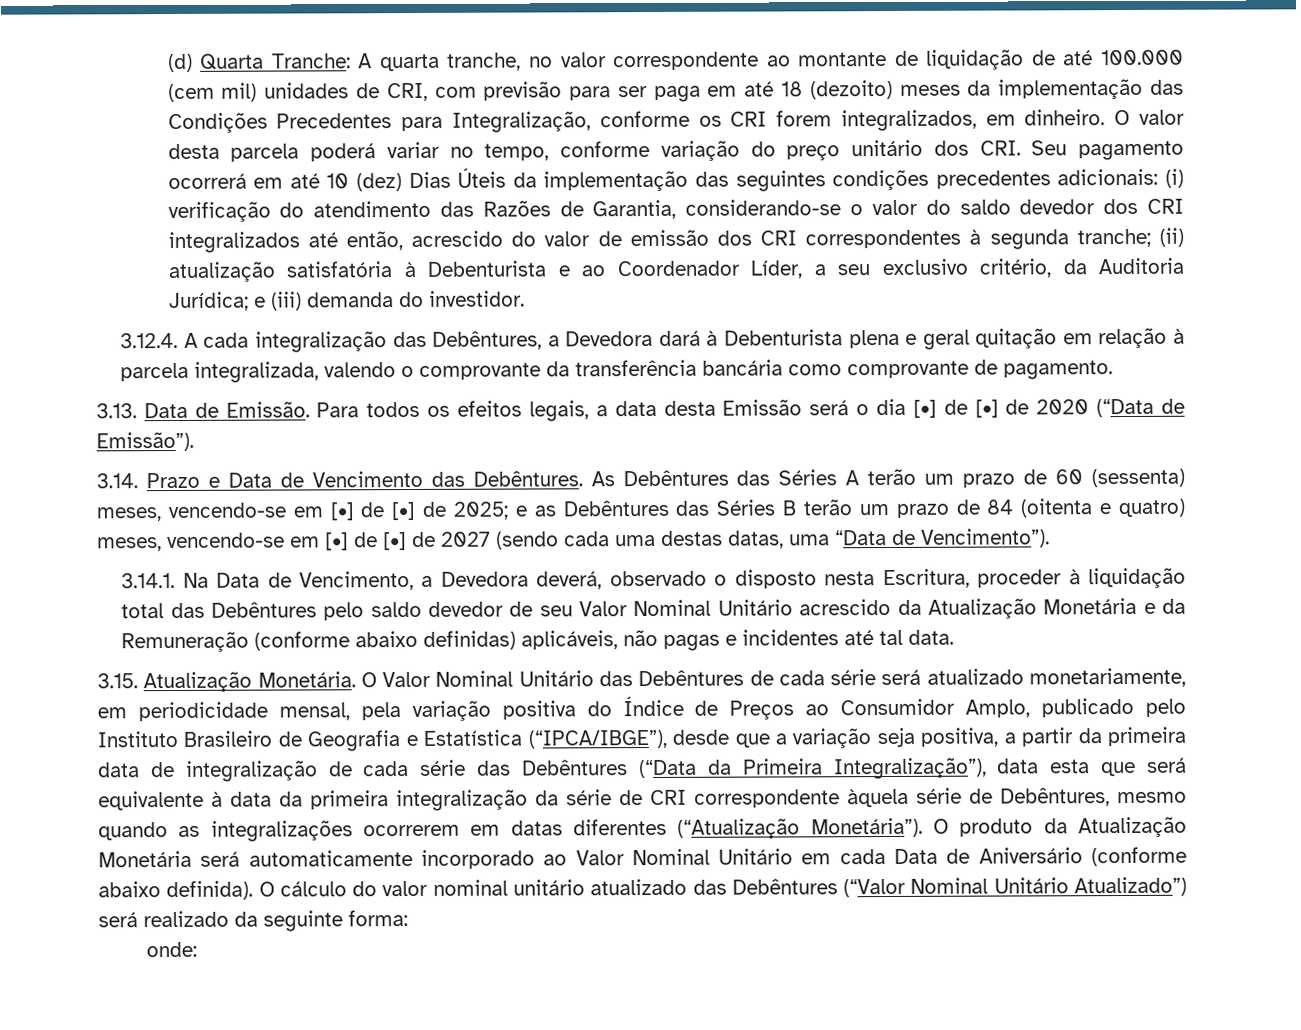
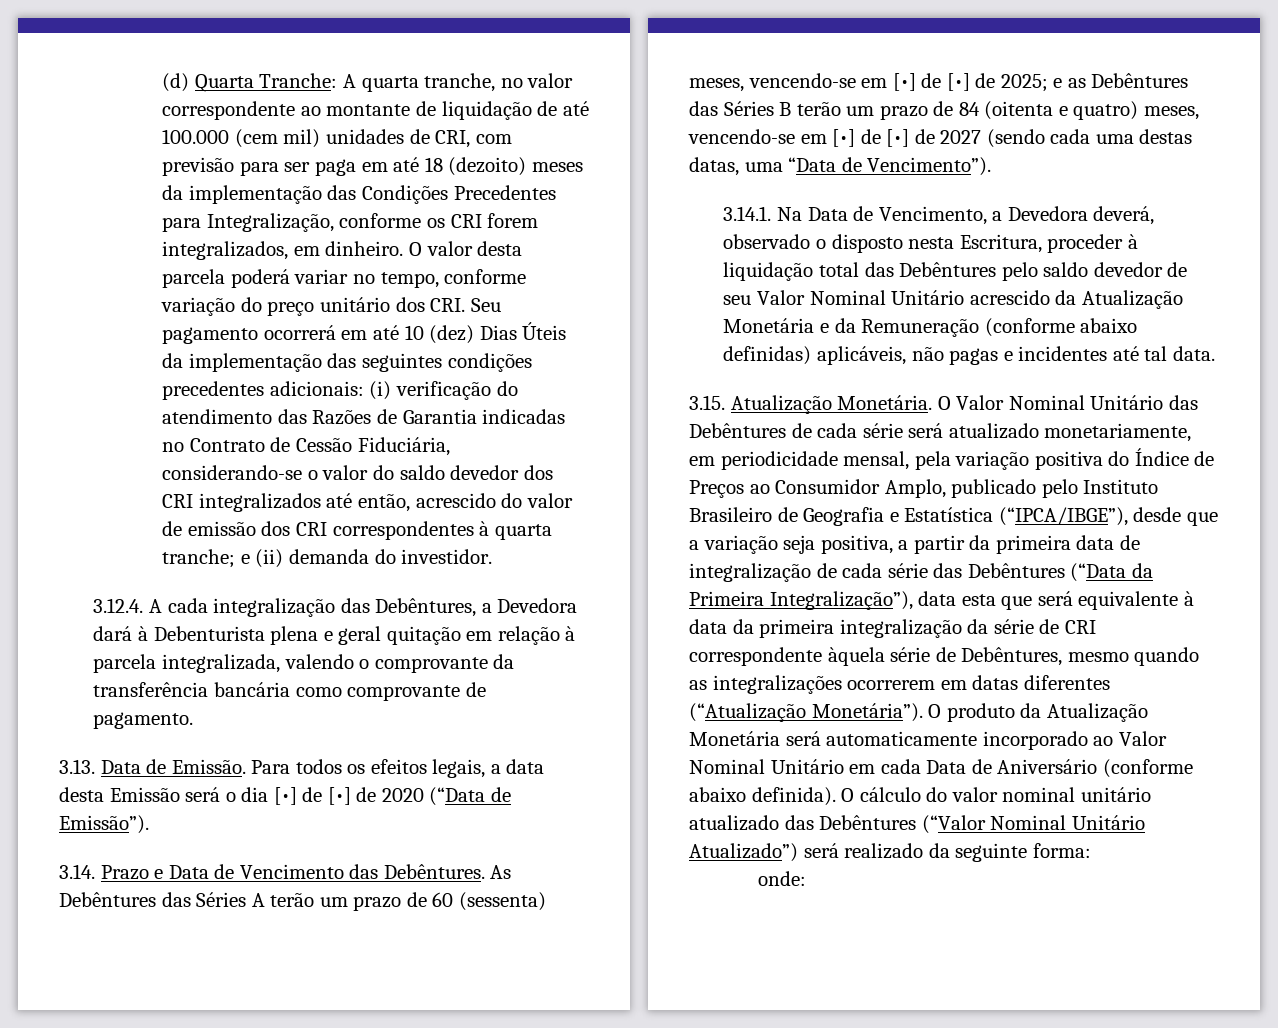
- (i) verificação do atendimento das Razões de Garantia, considerando-se o valor do saldo devedor dos CRI integralizados até então, acrescido do valor de emissão dos CRI correspondentes à segunda tranche; (ii) atualização satisfatória à Debenturista e ao Coordenador Líder, a seu exclusivo critério, da Auditoria Jurídica; e (iii) demanda do investidor.
+ (i) verificação do atendimento das Razões de Garantia indicadas no Contrato de Cessão Fiduciária, considerando-se o valor do saldo devedor dos CRI integralizados até então, acrescido do valor de emissão dos CRI correspondentes à quarta tranche; e (ii) demanda do investidor.

